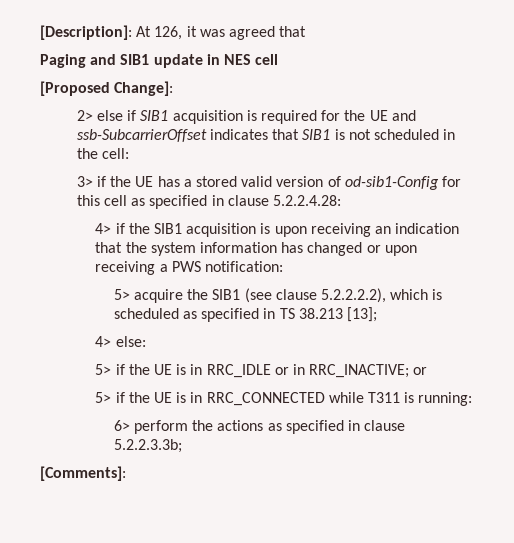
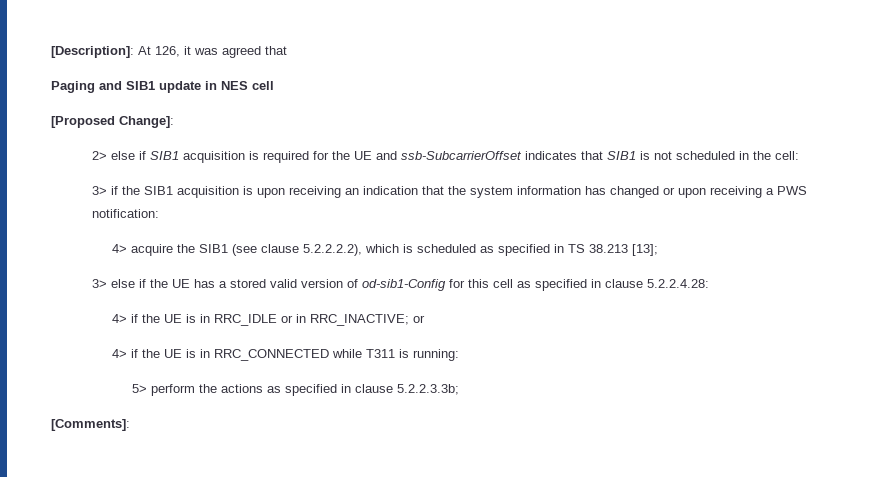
- 3> if the UE has a stored valid version of od-sib1-Config for this cell as specified in clause 5.2.2.4.28:
+ 3> if the SIB1 acquisition is upon receiving an indication that the system information has changed or upon receiving a PWS notification:
+ 4> acquire the SIB1 (see clause 5.2.2.2.2), which is scheduled as specified in TS 38.213 [13];
+ 3> else if the UE has a stored valid version of od-sib1-Config for this cell as specified in clause 5.2.2.4.28:
- 4> if the SIB1 acquisition is upon receiving an indication that the system information has changed or upon receiving a PWS notification:
- 5> acquire the SIB1 (see clause 5.2.2.2.2), which is scheduled as specified in TS 38.213 [13];
- 4> else:
- 5> if the UE is in RRC_IDLE or in RRC_INACTIVE; or
+ 4> if the UE is in RRC_IDLE or in RRC_INACTIVE; or
- 5> if the UE is in RRC_CONNECTED while T311 is running:
+ 4> if the UE is in RRC_CONNECTED while T311 is running:
- 6> perform the actions as specified in clause 5.2.2.3.3b;
+ 5> perform the actions as specified in clause 5.2.2.3.3b;

